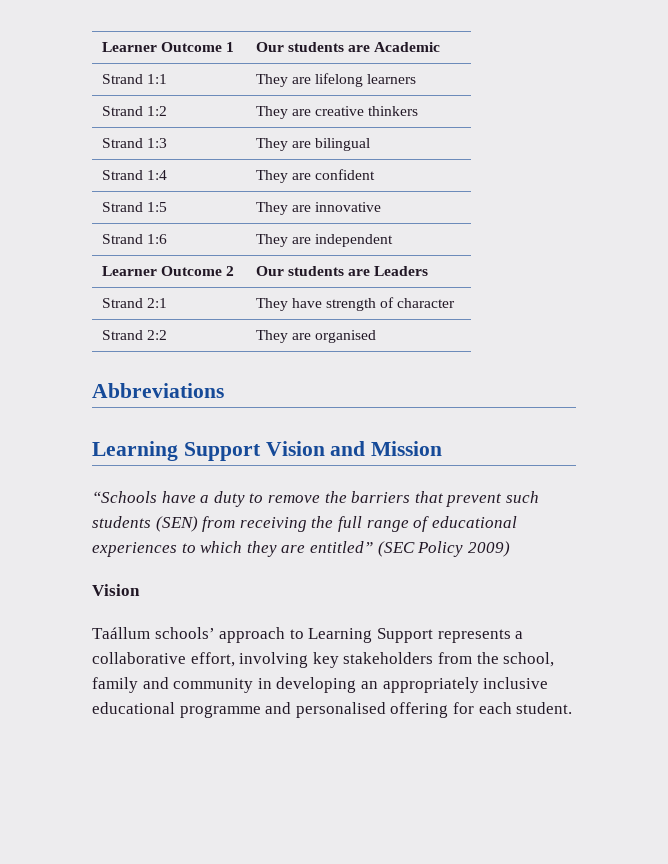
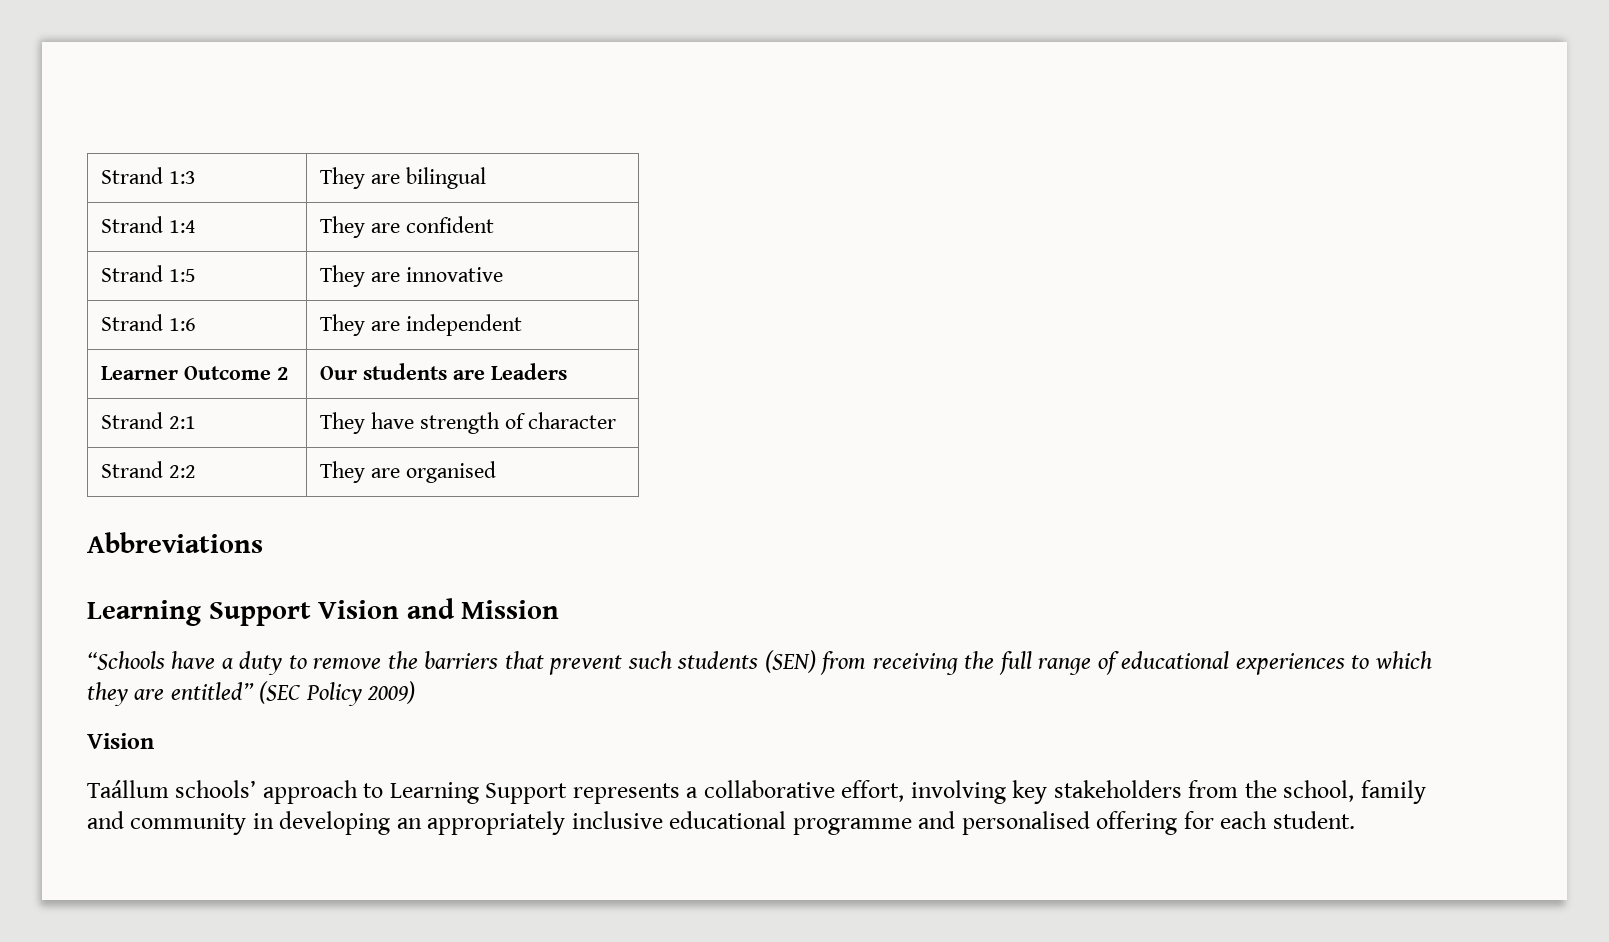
- Learner Outcome 1 | Our students are Academic
- Strand 1:1 | They are lifelong learners
- Strand 1:2 | They are creative thinkers

